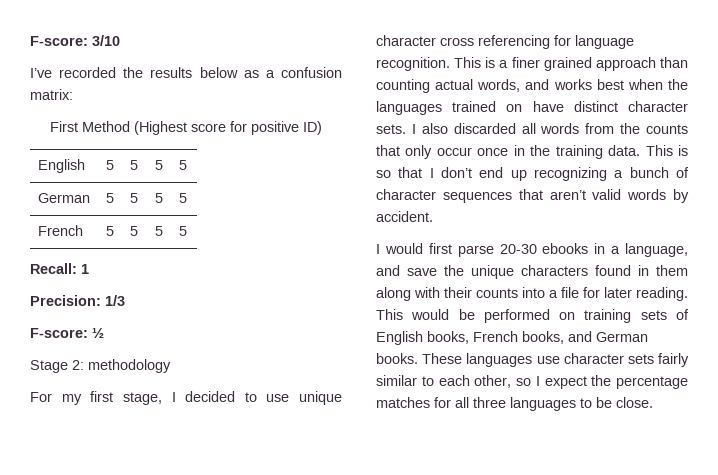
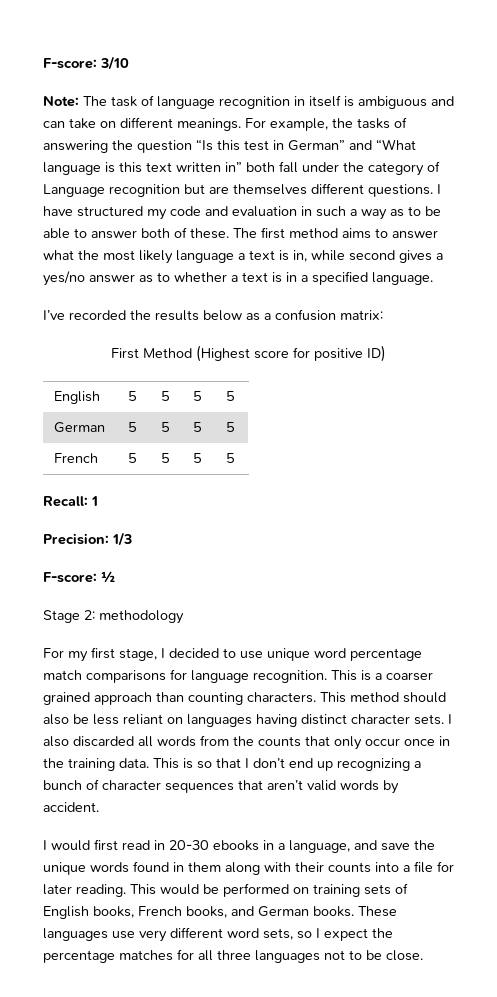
+ Note: The task of language recognition in itself is ambiguous and can take on different meanings. For example, the tasks of answering the question “Is this test in German” and “What language is this text written in” both fall under the category of Language recognition but are themselves different questions. I have structured my code and evaluation in such a way as to be able to answer both of these. The first method aims to answer what the most likely language a text is in, while second gives a yes/no answer as to whether a text is in a specified language.
- For my first stage, I decided to use unique character cross referencing for language recognition.
+ For my first stage, I decided to use unique word percentage match comparisons for language recognition.
- This is a finer grained approach than counting actual words, and works best when the languages trained on have distinct character sets.
+ This is a coarser grained approach than counting characters. This method should also be less reliant on languages having distinct character sets.
- I would first parse 20-30 ebooks in a language, and save the unique characters found in them along with their counts into a file for later reading.
+ I would first read in 20-30 ebooks in a language, and save the unique words found in them along with their counts into a file for later reading.
- These languages use character sets fairly similar to each other, so I expect the percentage matches for all three languages to be close.
+ These languages use very different word sets, so I expect the percentage matches for all three languages not to be close.

